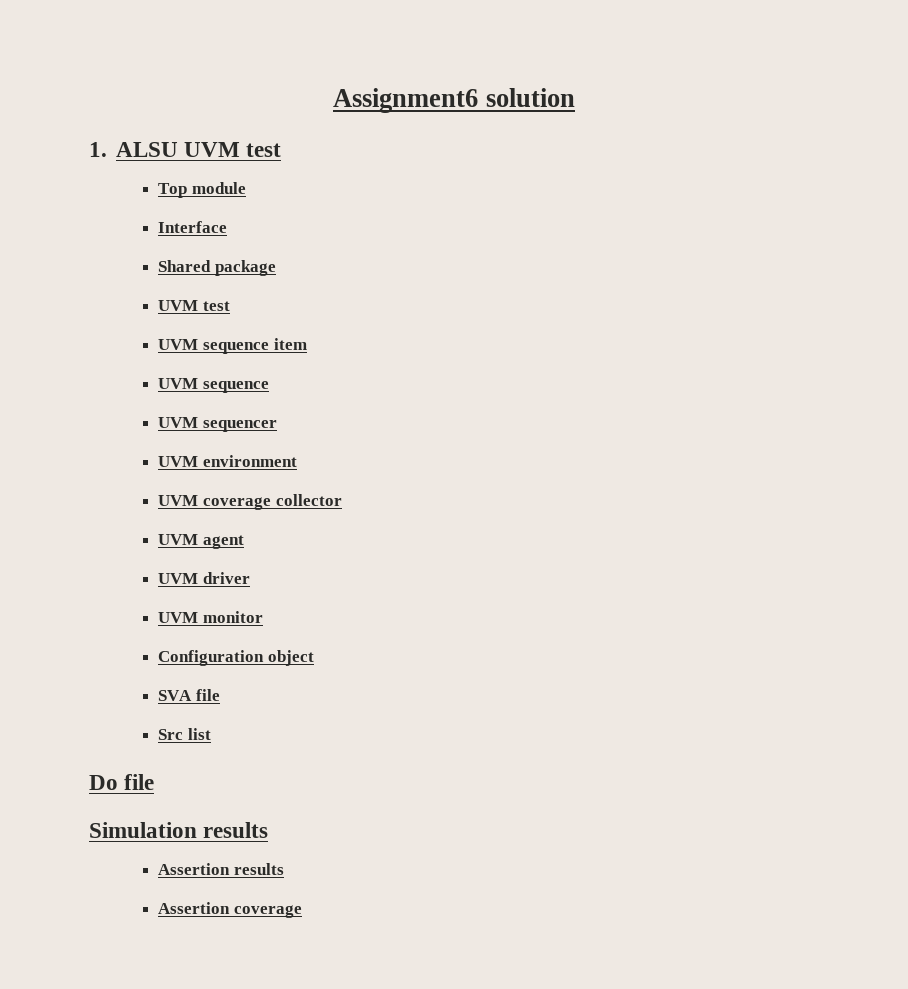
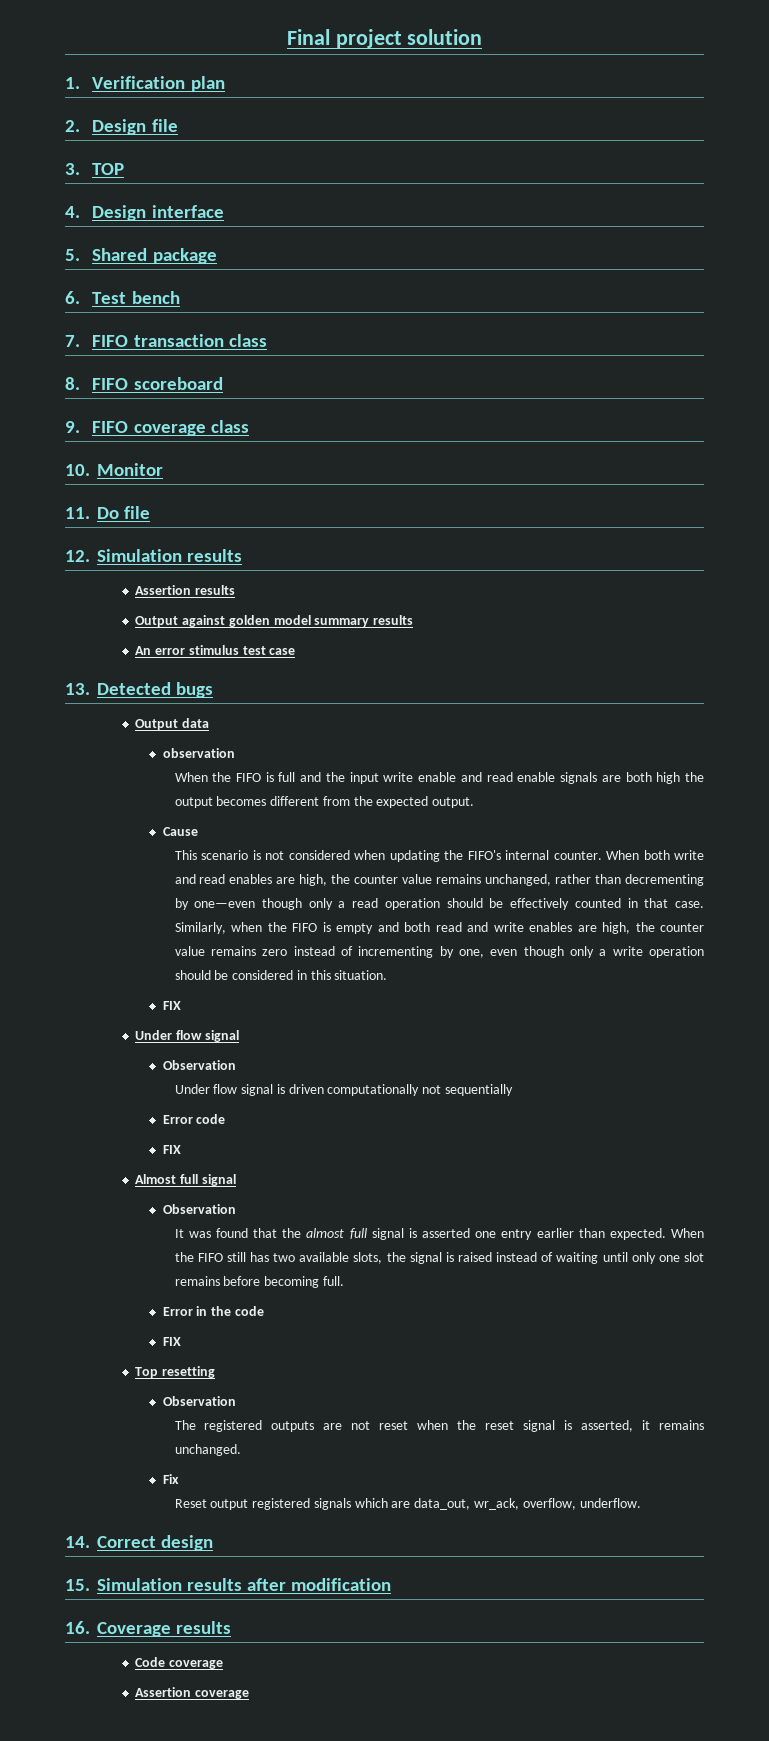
- Assignment6 solution
+ Final project solution
- 1. ALSU UVM test
- Top module
- Interface
- Shared package
- UVM test
- UVM sequence item
- UVM sequence
- UVM sequencer
- UVM environment
- UVM coverage collector
- UVM agent
- UVM driver
- UVM monitor
- Configuration object
- SVA file
- Src list
- Do file
+ 1. Verification plan
+ 2. Design file
+ 3. TOP
+ 4. Design interface
+ 5. Shared package
+ 6. Test bench
+ 7. FIFO transaction class
+ 8. FIFO scoreboard
+ 9. FIFO coverage class
+ 10. Monitor
+ 11. Do file
- Simulation results
+ 12. Simulation results
+ Output against golden model summary results
+ An error stimulus test case
+ 13. Detected bugs
+ Output data
+ observation
+ When the FIFO is full and the input write enable and read enable signals are both high the output becomes different from the expected output.
+ Cause
+ This scenario is not considered when updating the FIFO's internal counter. When both write and read enables are high, the counter value remains unchanged, rather than decrementing by one—even though only a read operation should be effectively counted in that case. Similarly, when the FIFO is empty and both read and write enables are high, the counter value remains zero instead of incrementing by one, even though only a write operation should be considered in this situation.
+ FIX
+ Under flow signal
+ Observation
+ Under flow signal is driven computationally not sequentially
+ Error code
+ FIX
+ Almost full signal
+ Observation
+ It was found that the almost full signal is asserted one entry earlier than expected. When the FIFO still has two available slots, the signal is raised instead of waiting until only one slot remains before becoming full.
+ Error in the code
+ FIX
+ Top resetting
+ Observation
+ The registered outputs are not reset when the reset signal is asserted, it remains unchanged.
+ Fix
+ Reset output registered signals which are data_out, wr_ack, overflow, underflow.
+ 14. Correct design
+ 15. Simulation results after modification
+ 16. Coverage results
+ Code coverage

